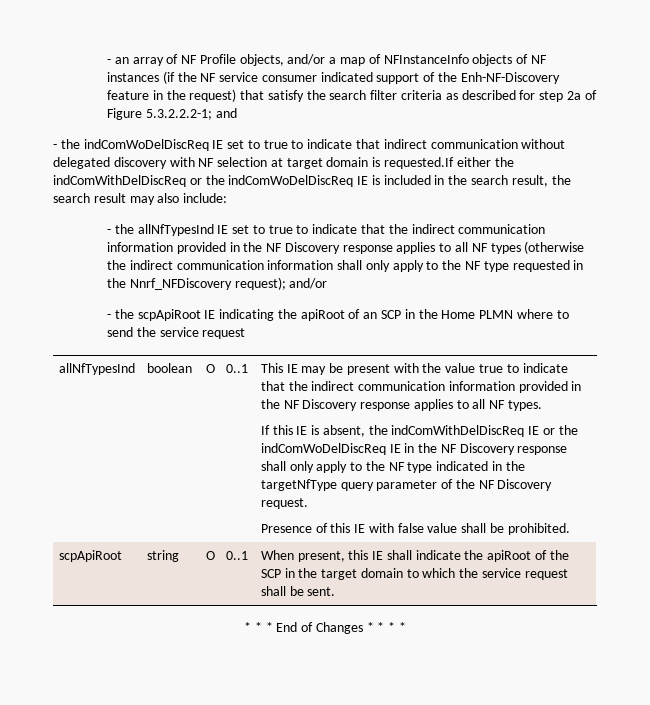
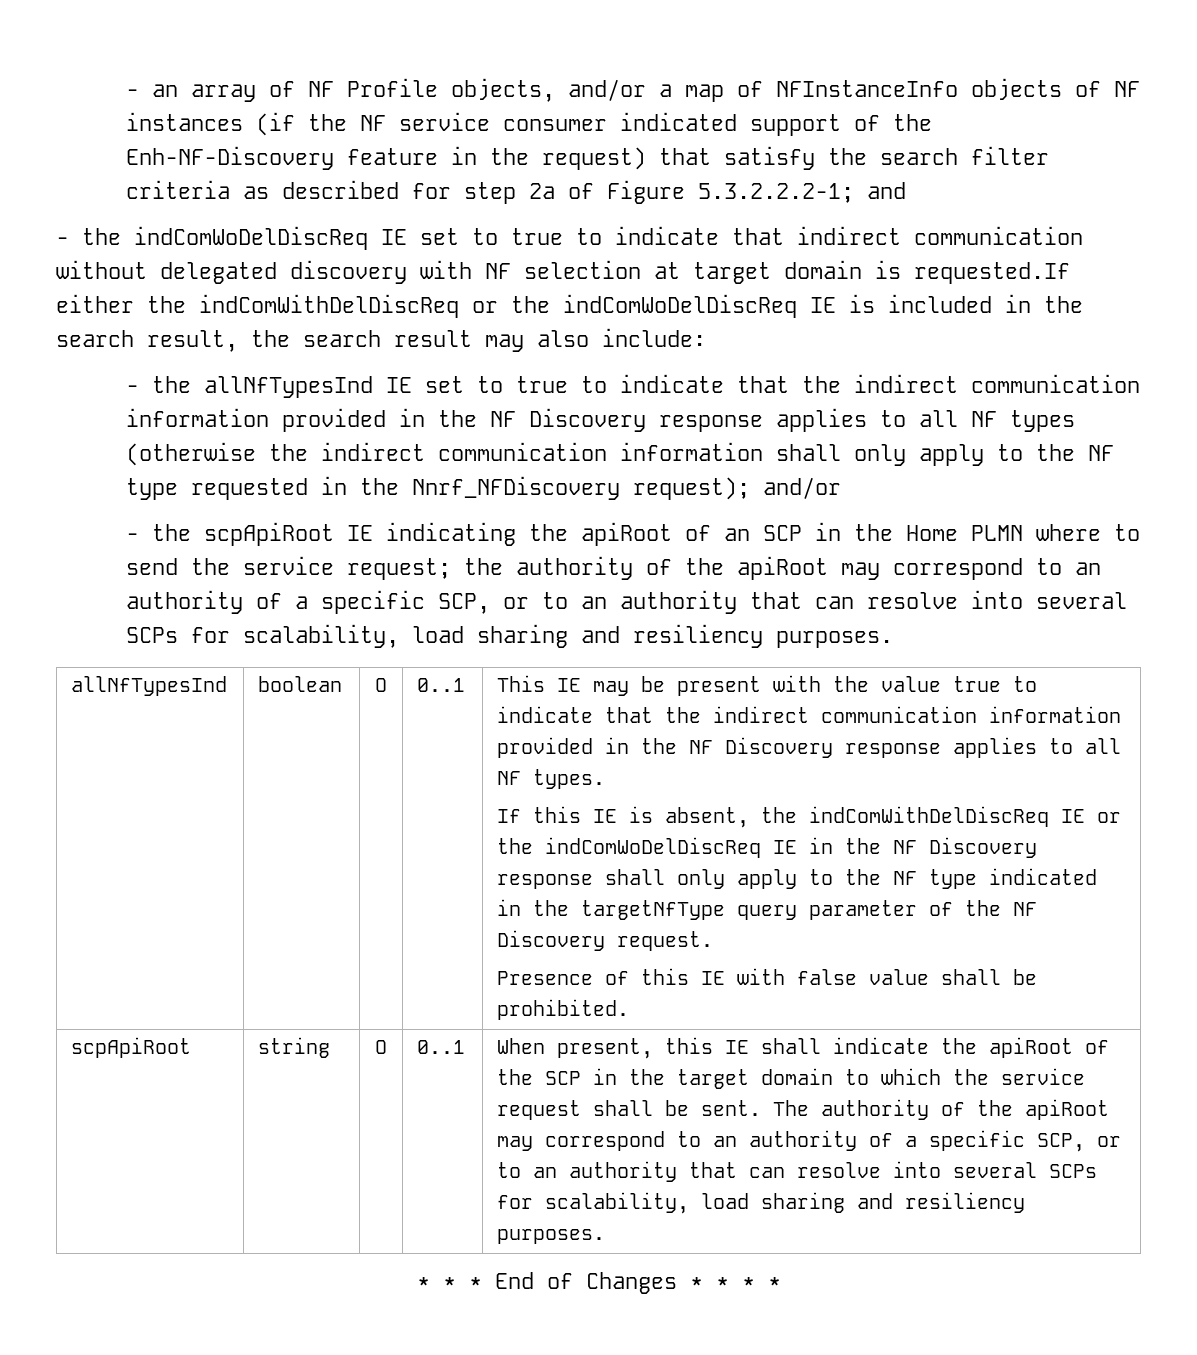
- - the scpApiRoot IE indicating the apiRoot of an SCP in the Home PLMN where to send the service request
+ - the scpApiRoot IE indicating the apiRoot of an SCP in the Home PLMN where to send the service request; the authority of the apiRoot may correspond to an authority of a specific SCP, or to an authority that can resolve into several SCPs for scalability, load sharing and resiliency purposes.
+ The authority of the apiRoot may correspond to an authority of a specific SCP, or to an authority that can resolve into several SCPs for scalability, load sharing and resiliency purposes.

